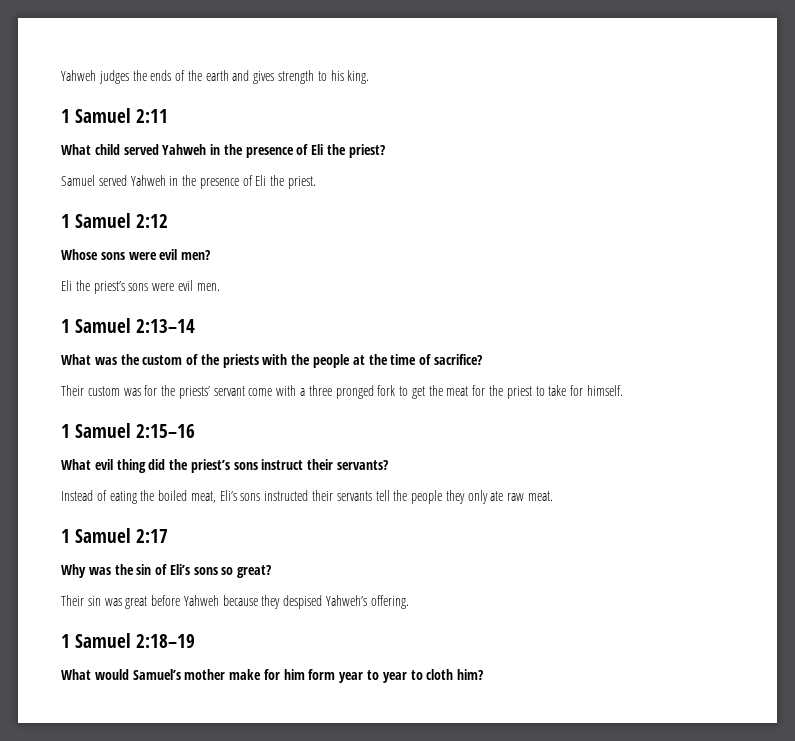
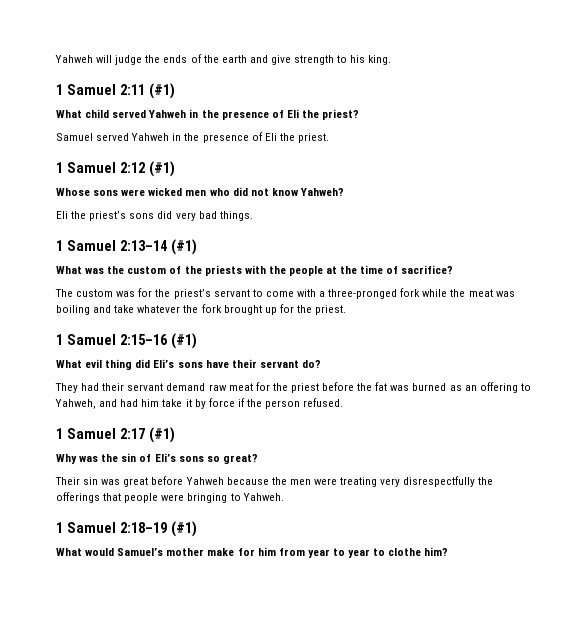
- Yahweh judges the ends of the earth and gives strength to his king.
+ Yahweh will judge the ends of the earth and give strength to his king.
- 1 Samuel 2:11
+ 1 Samuel 2:11 (#1)
- 1 Samuel 2:12
+ 1 Samuel 2:12 (#1)
- Whose sons were evil men?
+ Whose sons were wicked men who did not know Yahweh?
- Eli the priest’s sons were evil men.
+ Eli the priest’s sons did very bad things.
- 1 Samuel 2:13–14
+ 1 Samuel 2:13–14 (#1)
- Their custom was for the priests’ servant come with a three pronged fork to get the meat for the priest to take for himself.
+ The custom was for the priest’s servant to come with a three-pronged fork while the meat was boiling and take whatever the fork brought up for the priest.
- 1 Samuel 2:15–16
+ 1 Samuel 2:15–16 (#1)
- What evil thing did the priest’s sons instruct their servants?
- Instead of eating the boiled meat, Eli’s sons instructed their servants tell the people they only ate raw meat.
+ What evil thing did Eli’s sons have their servant do?
+ They had their servant demand raw meat for the priest before the fat was burned as an offering to Yahweh, and had him take it by force if the person refused.
- 1 Samuel 2:17
+ 1 Samuel 2:17 (#1)
- Their sin was great before Yahweh because they despised Yahweh’s offering.
+ Their sin was great before Yahweh because the men were treating very disrespectfully the offerings that people were bringing to Yahweh.
- 1 Samuel 2:18–19
+ 1 Samuel 2:18–19 (#1)
- What would Samuel’s mother make for him form year to year to cloth him?
+ What would Samuel’s mother make for him from year to year to clothe him?

